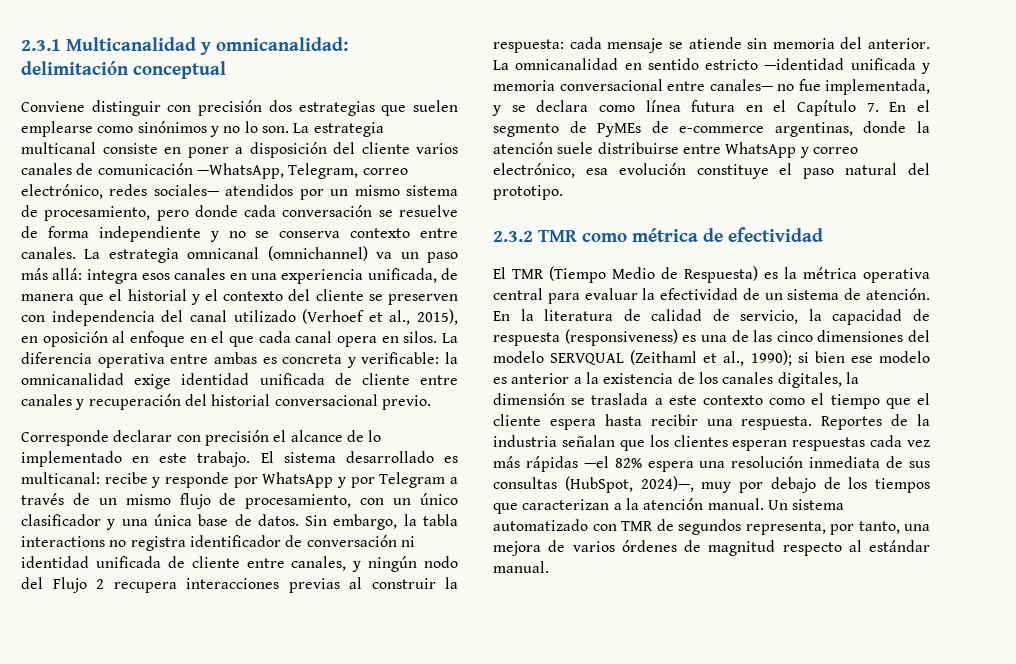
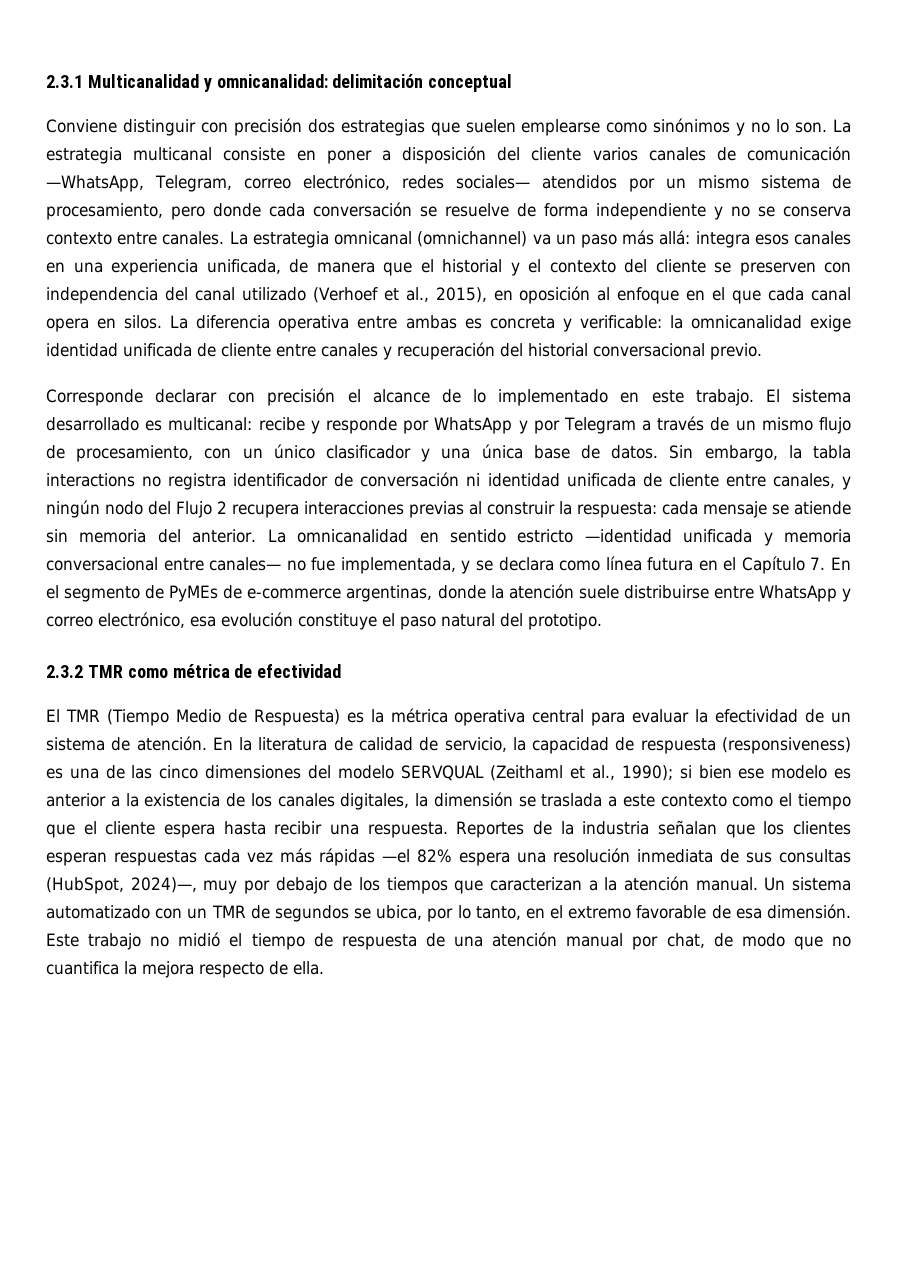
- Un sistema automatizado con TMR de segundos representa, por tanto, una mejora de varios órdenes de magnitud respecto al estándar manual.
+ Un sistema automatizado con un TMR de segundos se ubica, por lo tanto, en el extremo favorable de esa dimensión. Este trabajo no midió el tiempo de respuesta de una atención manual por chat, de modo que no cuantifica la mejora respecto de ella.

